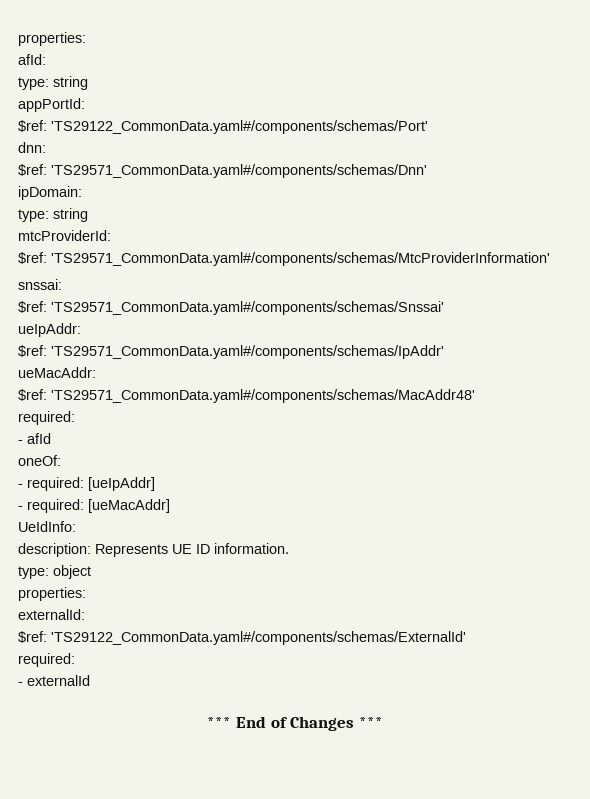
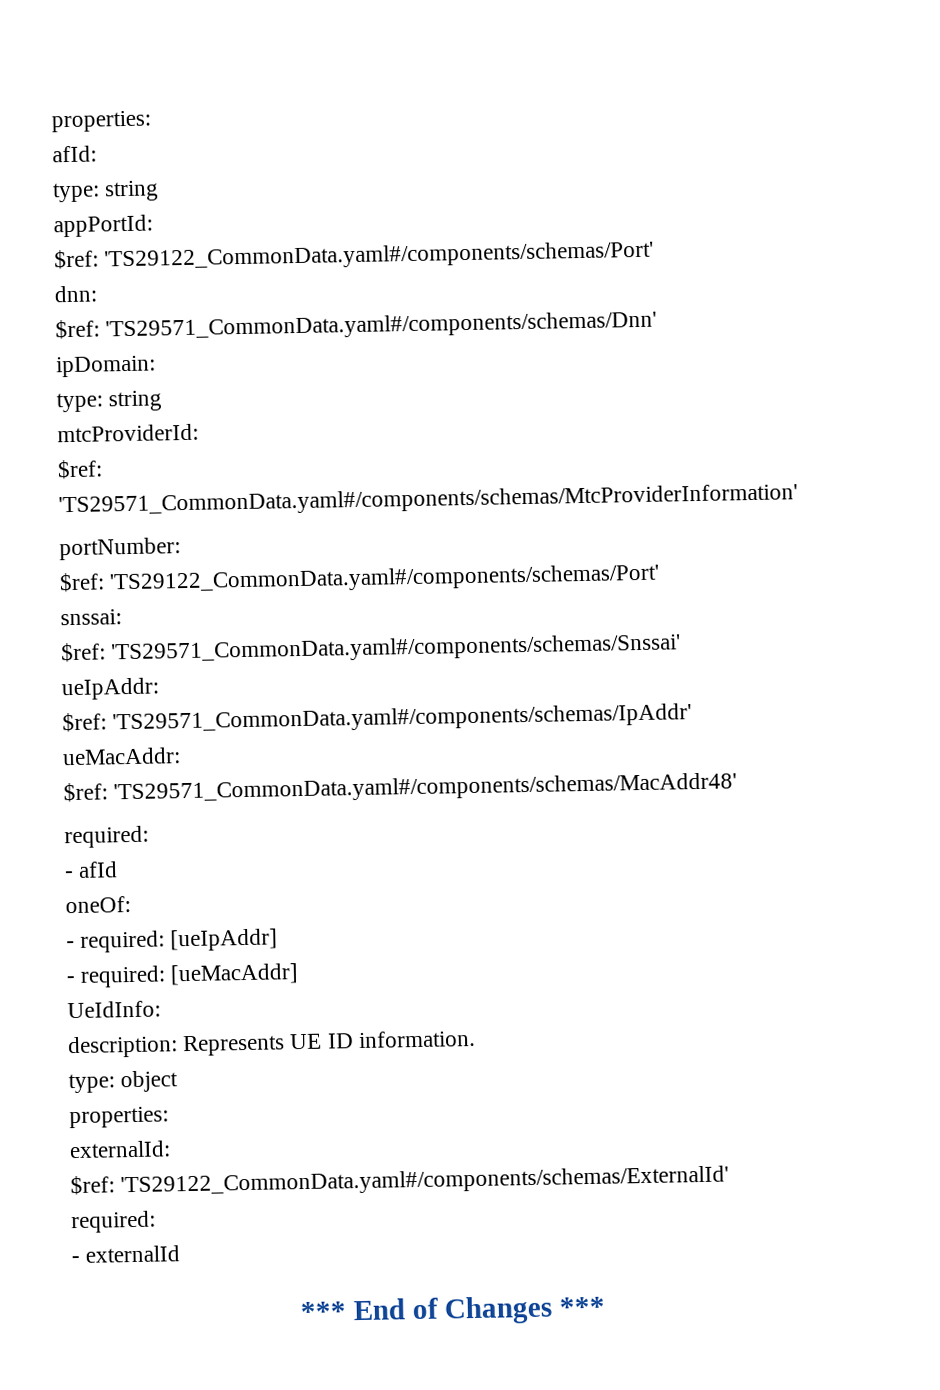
+ portNumber:
+ $ref: 'TS29122_CommonData.yaml#/components/schemas/Port'

